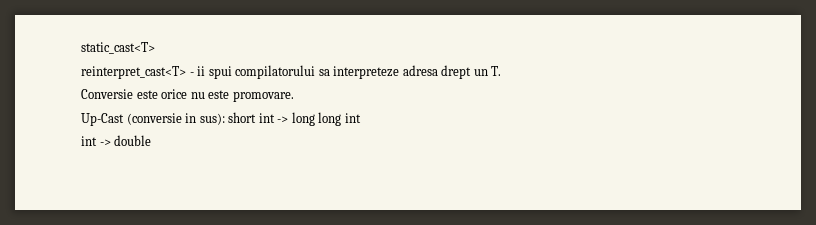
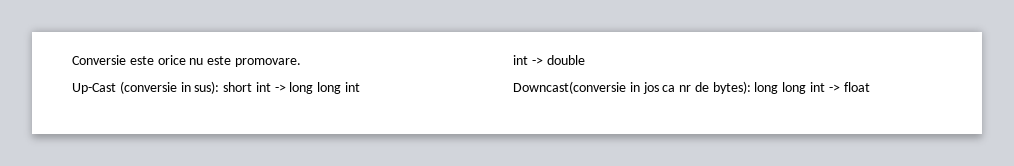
- static_cast<T>
- reinterpret_cast<T> - ii spui compilatorului sa interpreteze adresa drept un T.
+ Downcast(conversie in jos ca nr de bytes): long long int -> float

